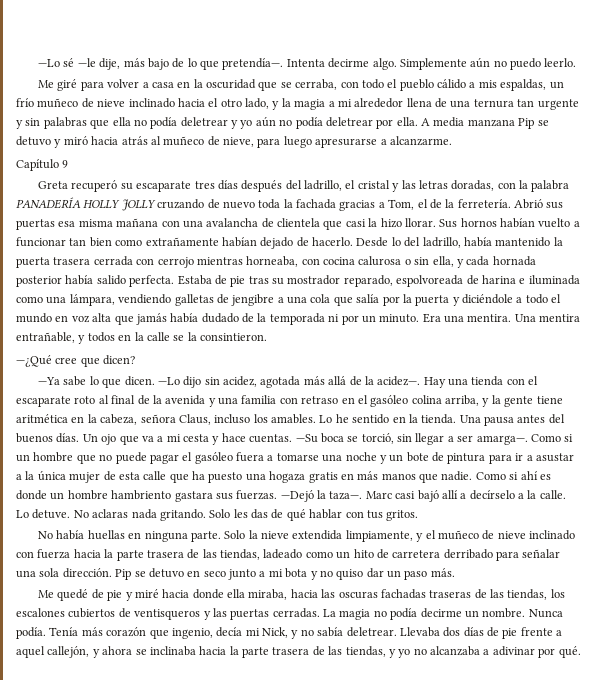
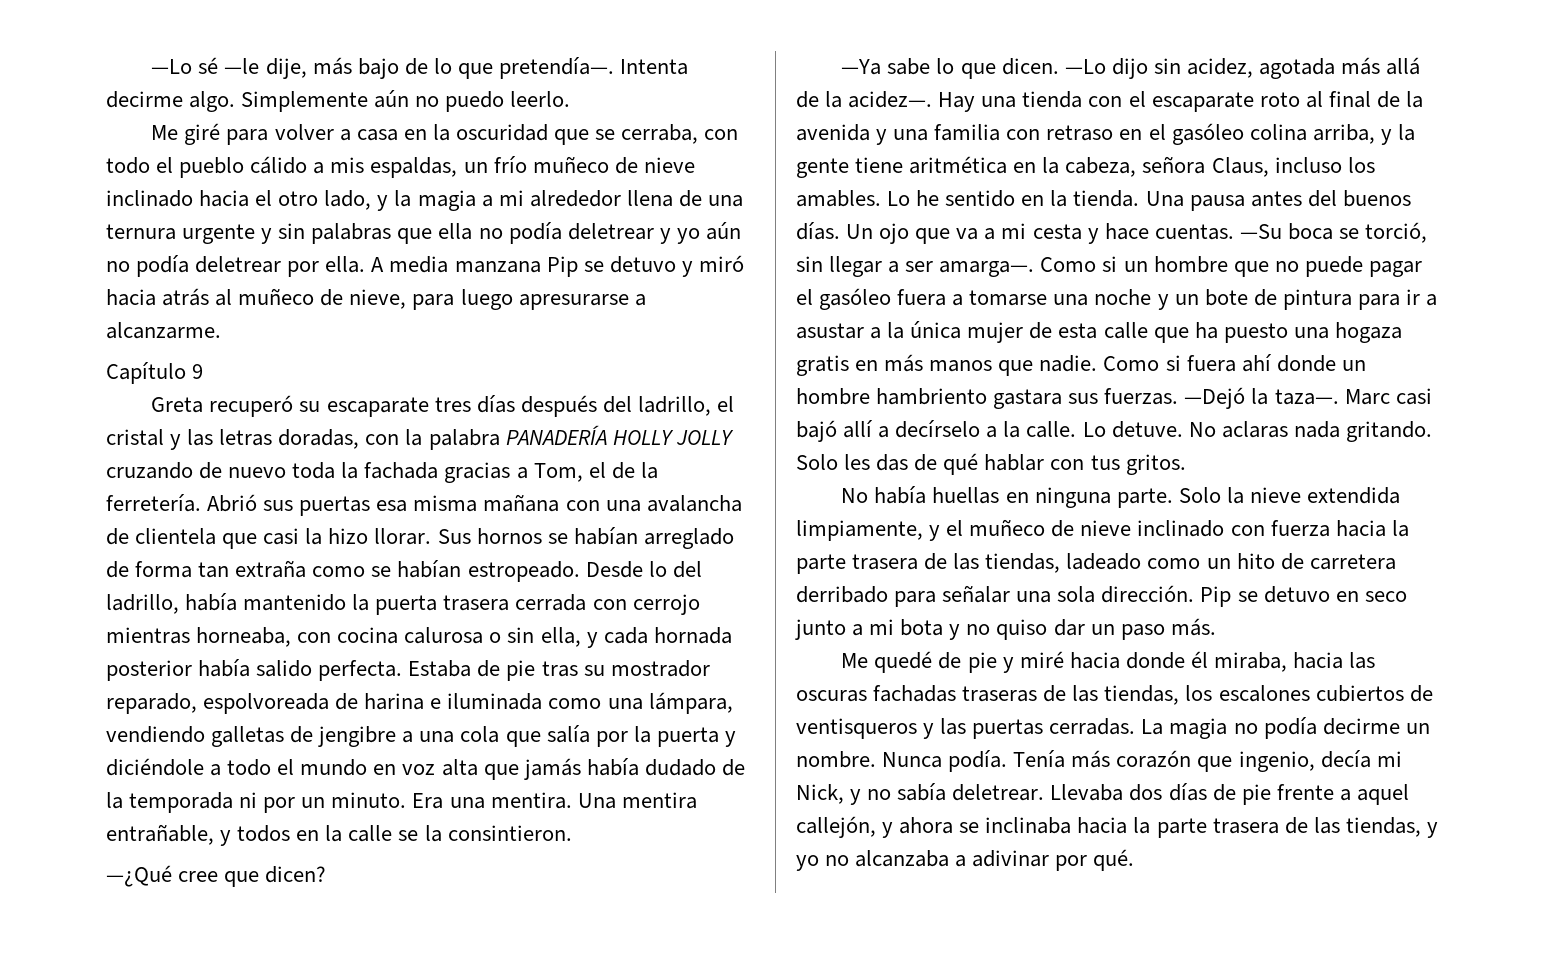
- Me giré para volver a casa en la oscuridad que se cerraba, con todo el pueblo cálido a mis espaldas, un frío muñeco de nieve inclinado hacia el otro lado, y la magia a mi alrededor llena de una ternura tan urgente y sin palabras que ella no podía deletrear y yo aún no podía deletrear por ella.
+ Me giré para volver a casa en la oscuridad que se cerraba, con todo el pueblo cálido a mis espaldas, un frío muñeco de nieve inclinado hacia el otro lado, y la magia a mi alrededor llena de una ternura urgente y sin palabras que ella no podía deletrear y yo aún no podía deletrear por ella.
- Sus hornos habían vuelto a funcionar tan bien como extrañamente habían dejado de hacerlo.
+ Sus hornos se habían arreglado de forma tan extraña como se habían estropeado.
- Como si ahí es donde un hombre hambriento gastara sus fuerzas.
+ Como si fuera ahí donde un hombre hambriento gastara sus fuerzas.
- Me quedé de pie y miré hacia donde ella miraba, hacia las oscuras fachadas traseras de las tiendas, los escalones cubiertos de ventisqueros y las puertas cerradas.
+ Me quedé de pie y miré hacia donde él miraba, hacia las oscuras fachadas traseras de las tiendas, los escalones cubiertos de ventisqueros y las puertas cerradas.

